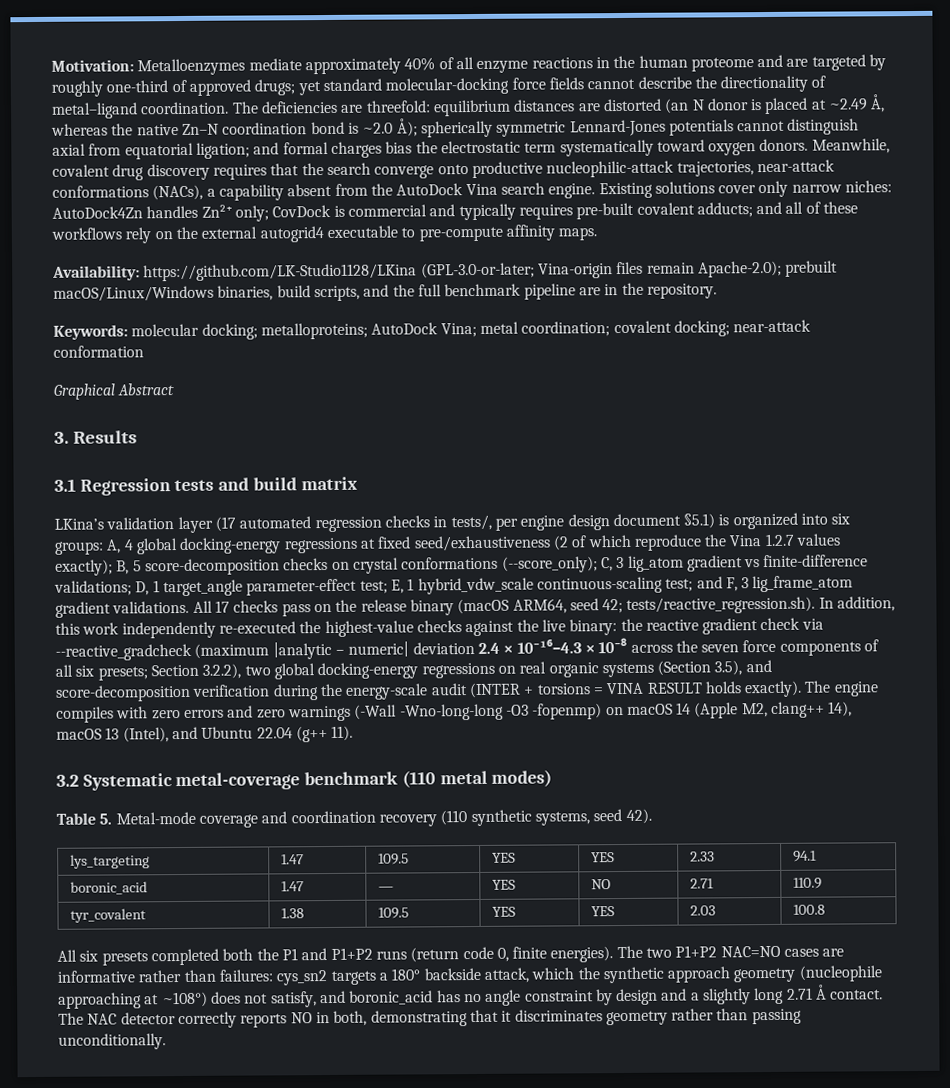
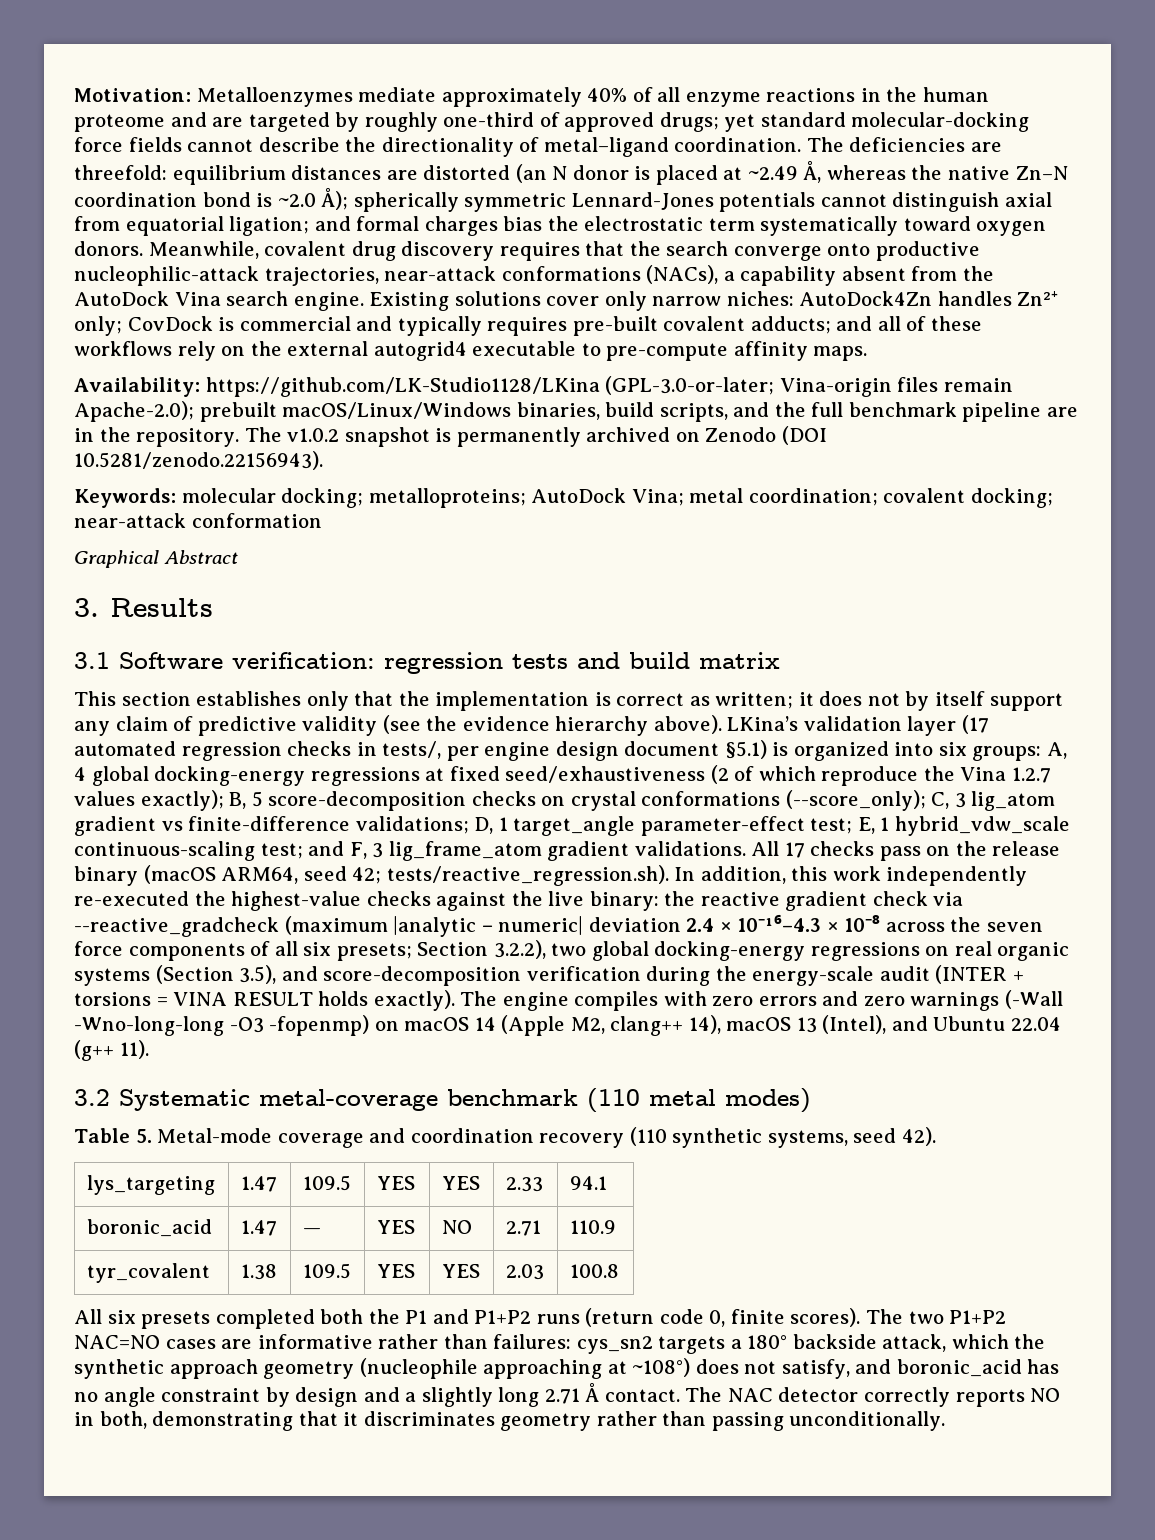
+ The v1.0.2 snapshot is permanently archived on Zenodo (DOI 10.5281/zenodo.22156943).
- 3.1 Regression tests and build matrix
+ 3.1 Software verification: regression tests and build matrix
+ This section establishes only that the implementation is correct as written; it does not by itself support any claim of predictive validity (see the evidence hierarchy above).
- All six presets completed both the P1 and P1+P2 runs (return code 0, finite energies).
+ All six presets completed both the P1 and P1+P2 runs (return code 0, finite scores).

